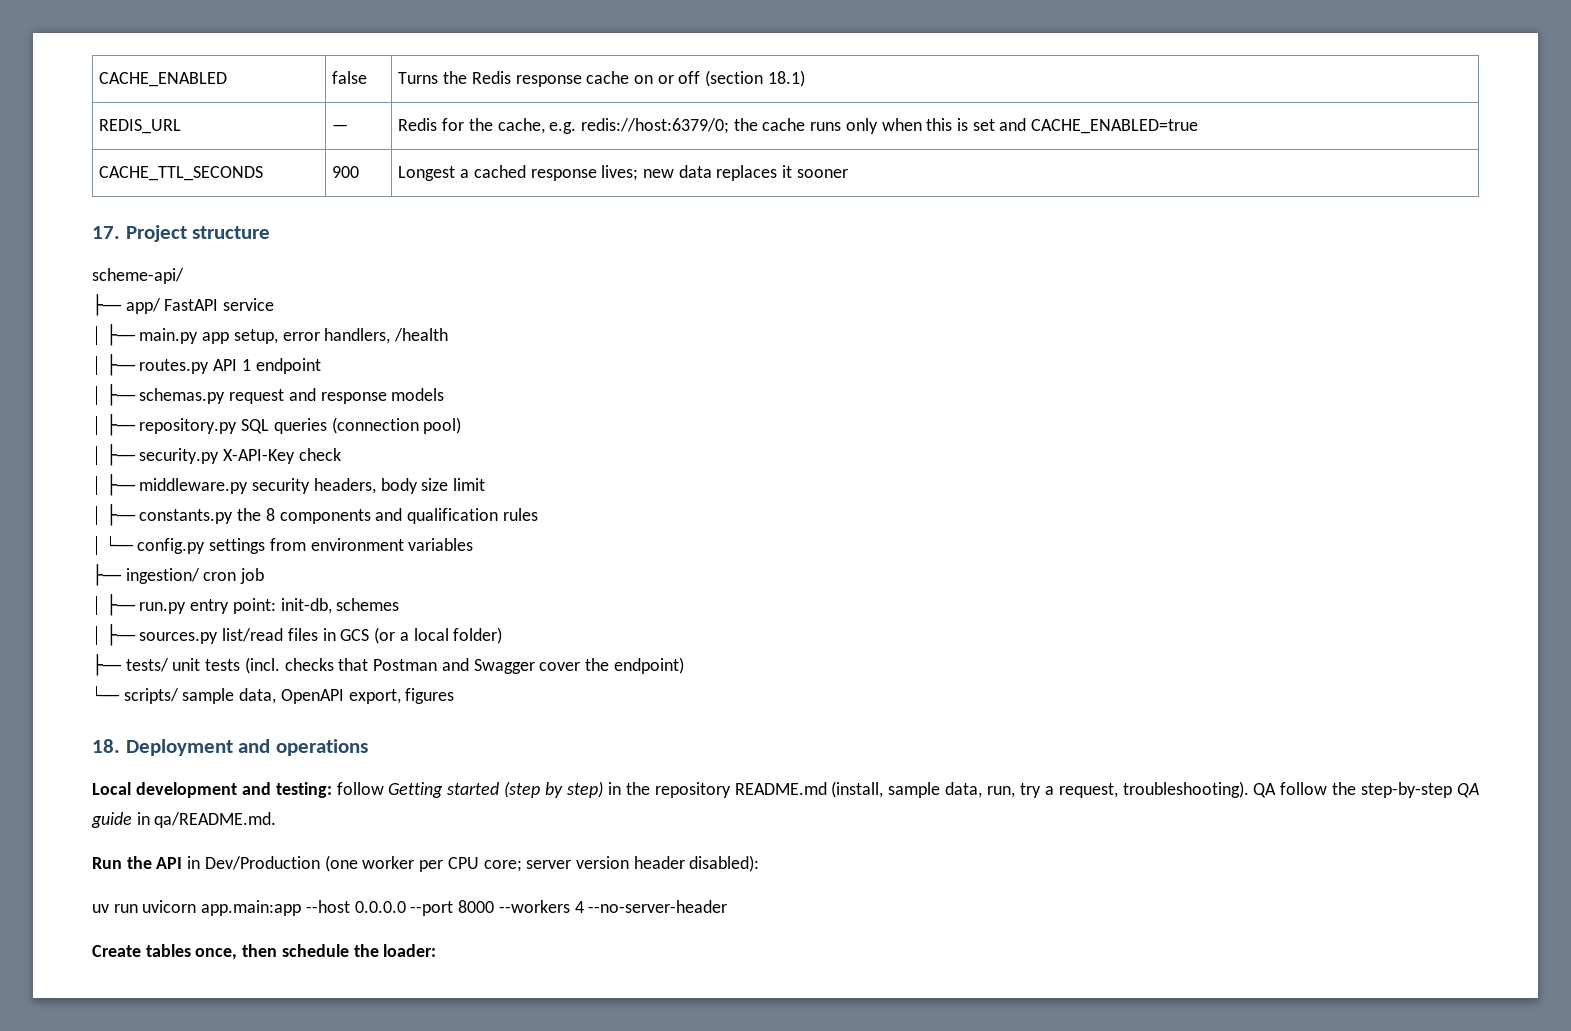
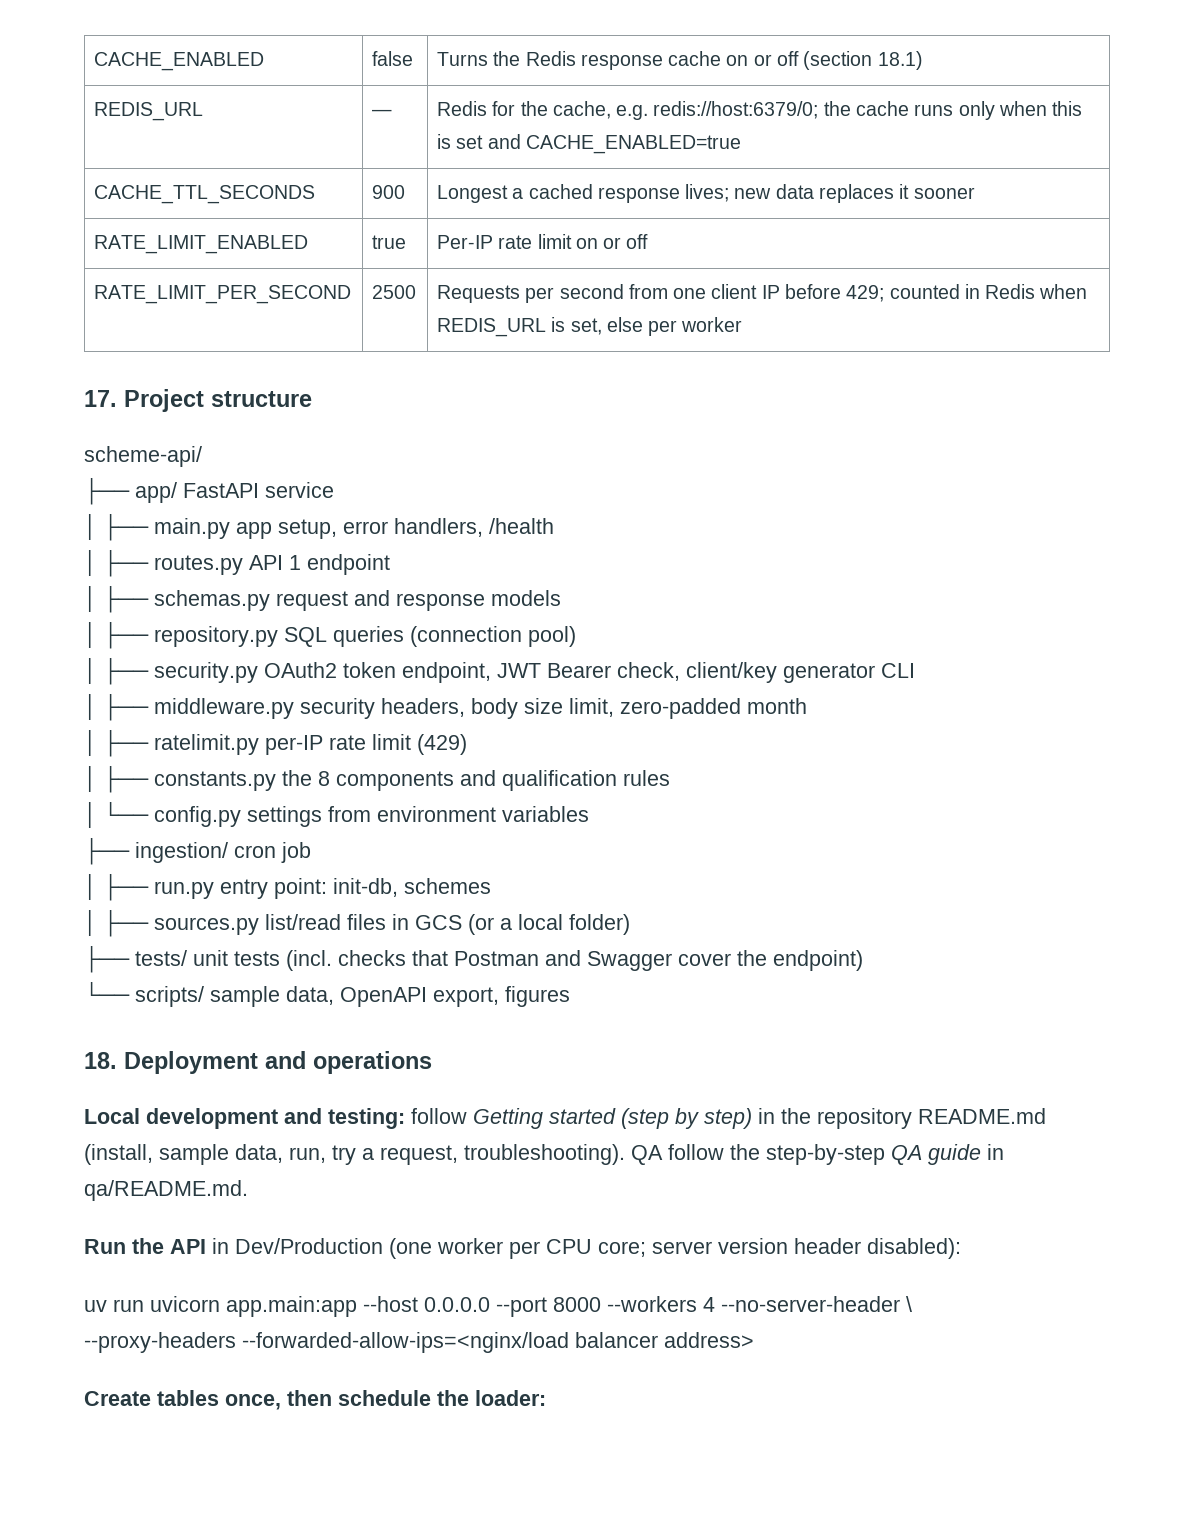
+ RATE_LIMIT_ENABLED | true | Per-IP rate limit on or off
+ RATE_LIMIT_PER_SECOND | 2500 | Requests per second from one client IP before 429; counted in Redis when REDIS_URL is set, else per worker
- │ ├── security.py X-API-Key check
+ │ ├── security.py OAuth2 token endpoint, JWT Bearer check, client/key generator CLI
- │ ├── middleware.py security headers, body size limit
+ │ ├── middleware.py security headers, body size limit, zero-padded month
+ │ ├── ratelimit.py per-IP rate limit (429)
- uv run uvicorn app.main:app --host 0.0.0.0 --port 8000 --workers 4 --no-server-header
+ uv run uvicorn app.main:app --host 0.0.0.0 --port 8000 --workers 4 --no-server-header \
+ --proxy-headers --forwarded-allow-ips=<nginx/load balancer address>

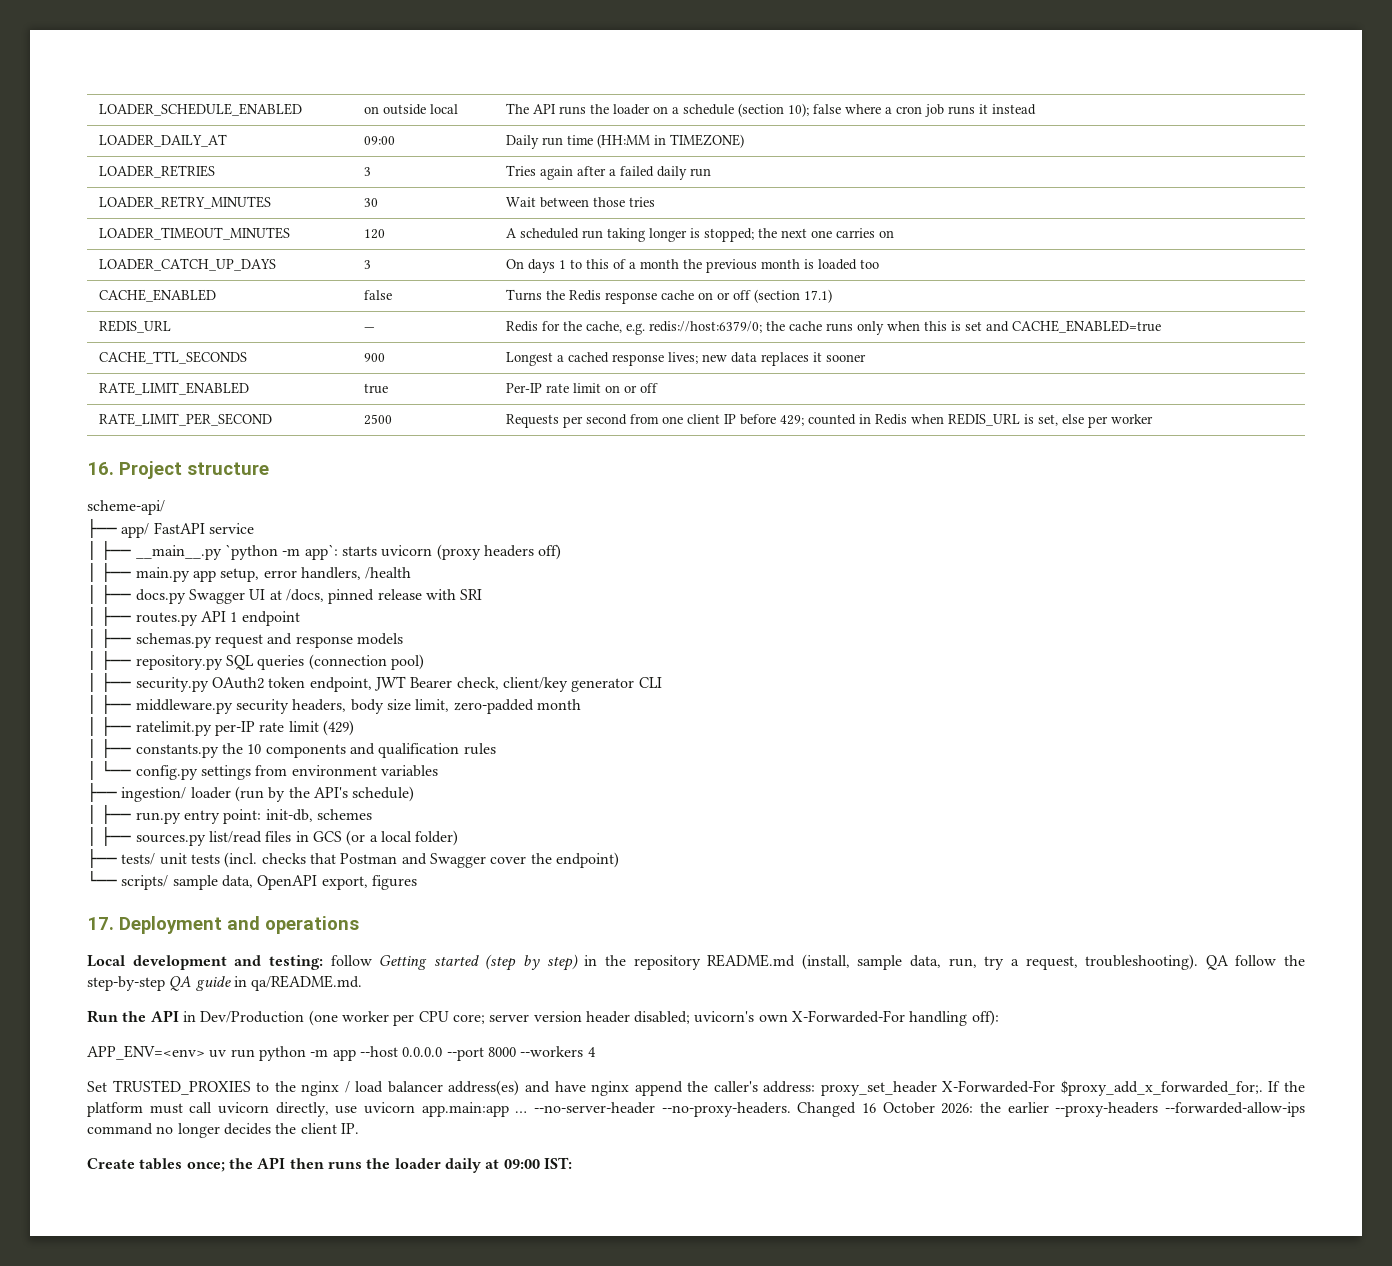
+ LOADER_SCHEDULE_ENABLED | on outside local | The API runs the loader on a schedule (section 10); false where a cron job runs it instead
+ LOADER_DAILY_AT | 09:00 | Daily run time (HH:MM in TIMEZONE)
+ LOADER_RETRIES | 3 | Tries again after a failed daily run
+ LOADER_RETRY_MINUTES | 30 | Wait between those tries
+ LOADER_TIMEOUT_MINUTES | 120 | A scheduled run taking longer is stopped; the next one carries on
+ LOADER_CATCH_UP_DAYS | 3 | On days 1 to this of a month the previous month is loaded too
- CACHE_ENABLED | false | Turns the Redis response cache on or off (section 18.1)
+ CACHE_ENABLED | false | Turns the Redis response cache on or off (section 17.1)
- 17. Project structure
+ 16. Project structure
+ │ ├── __main__.py `python -m app`: starts uvicorn (proxy headers off)
+ │ ├── docs.py Swagger UI at /docs, pinned release with SRI
- │ ├── constants.py the 8 components and qualification rules
+ │ ├── constants.py the 10 components and qualification rules
- ├── ingestion/ cron job
+ ├── ingestion/ loader (run by the API's schedule)
- 18. Deployment and operations
+ 17. Deployment and operations
- Run the API in Dev/Production (one worker per CPU core; server version header disabled):
- uv run uvicorn app.main:app --host 0.0.0.0 --port 8000 --workers 4 --no-server-header \
- --proxy-headers --forwarded-allow-ips=<nginx/load balancer address>
- Create tables once, then schedule the loader:
+ Run the API in Dev/Production (one worker per CPU core; server version header disabled; uvicorn's own X-Forwarded-For handling off):
+ APP_ENV=<env> uv run python -m app --host 0.0.0.0 --port 8000 --workers 4
+ Set TRUSTED_PROXIES to the nginx / load balancer address(es) and have nginx append the caller's address: proxy_set_header X-Forwarded-For $proxy_add_x_forwarded_for;. If the platform must call uvicorn directly, use uvicorn app.main:app … --no-server-header --no-proxy-headers. Changed 16 October 2026: the earlier --proxy-headers --forwarded-allow-ips command no longer decides the client IP.
+ Create tables once; the API then runs the loader daily at 09:00 IST:

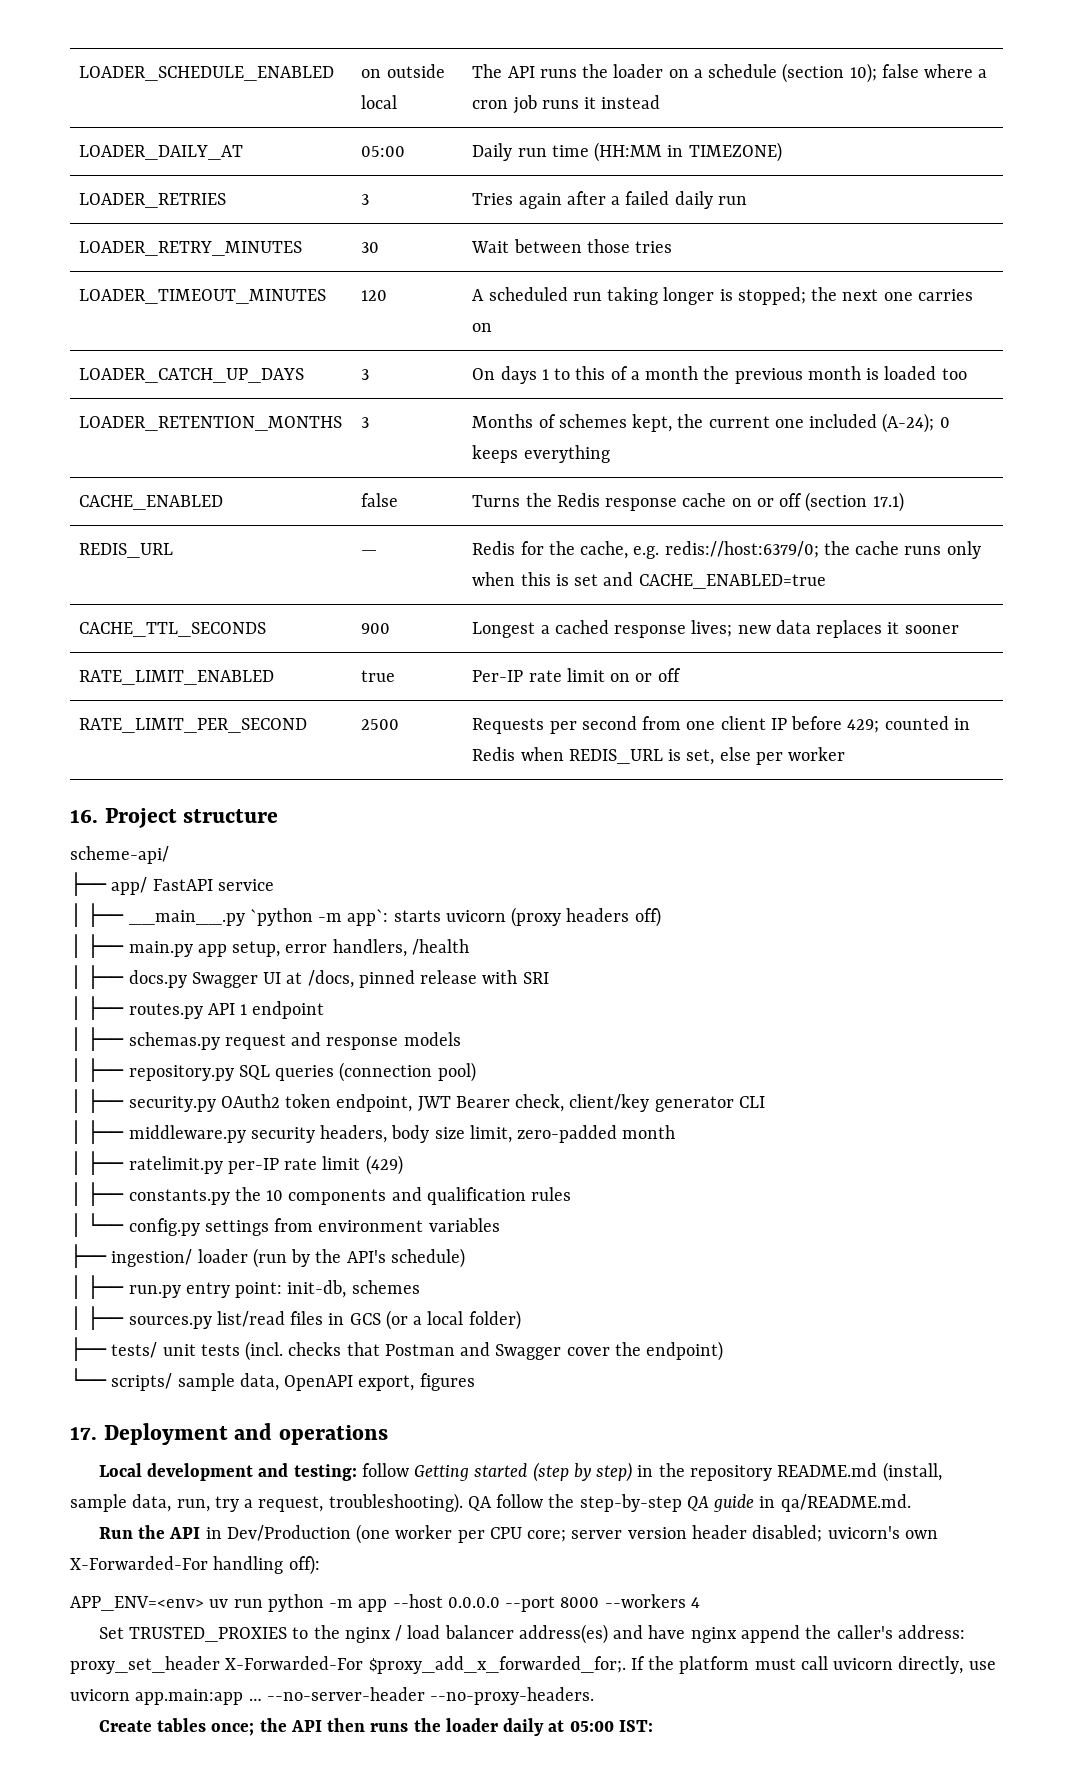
- LOADER_DAILY_AT | 09:00 | Daily run time (HH:MM in TIMEZONE)
+ LOADER_DAILY_AT | 05:00 | Daily run time (HH:MM in TIMEZONE)
+ LOADER_RETENTION_MONTHS | 3 | Months of schemes kept, the current one included (A-24); 0 keeps everything
- Changed 16 October 2026: the earlier --proxy-headers --forwarded-allow-ips command no longer decides the client IP.
- Create tables once; the API then runs the loader daily at 09:00 IST:
+ Create tables once; the API then runs the loader daily at 05:00 IST:

